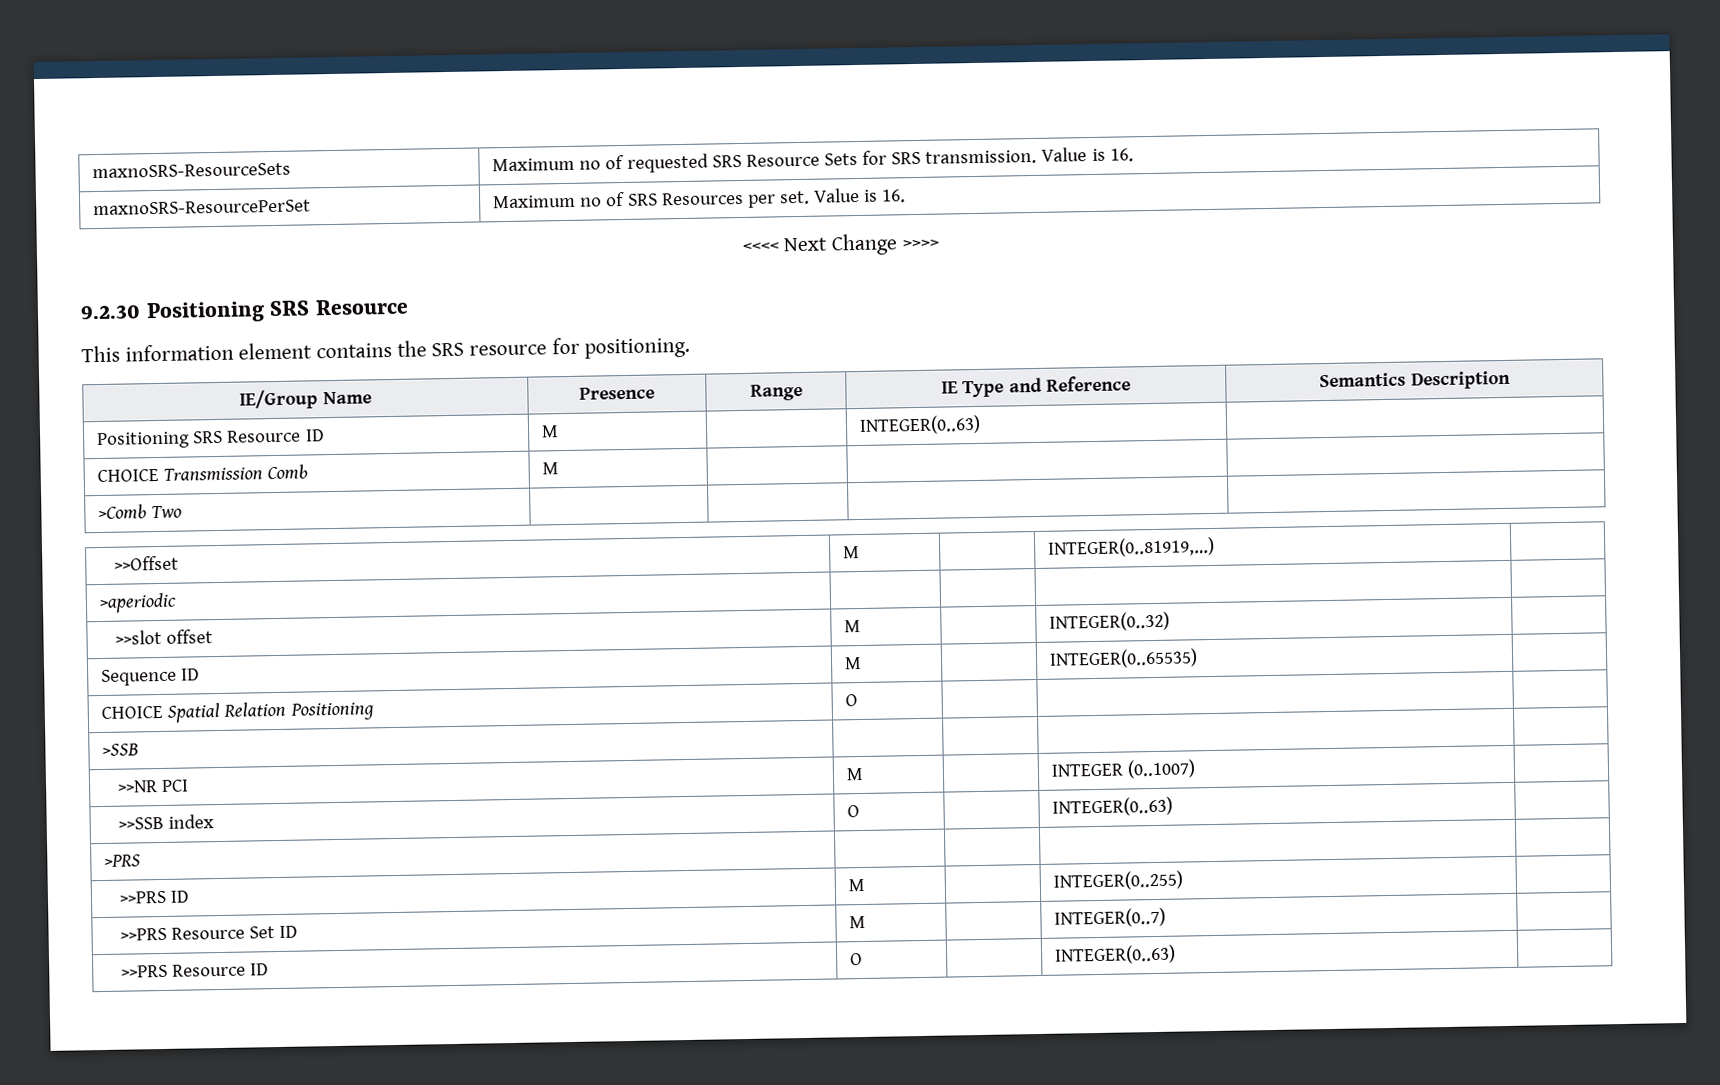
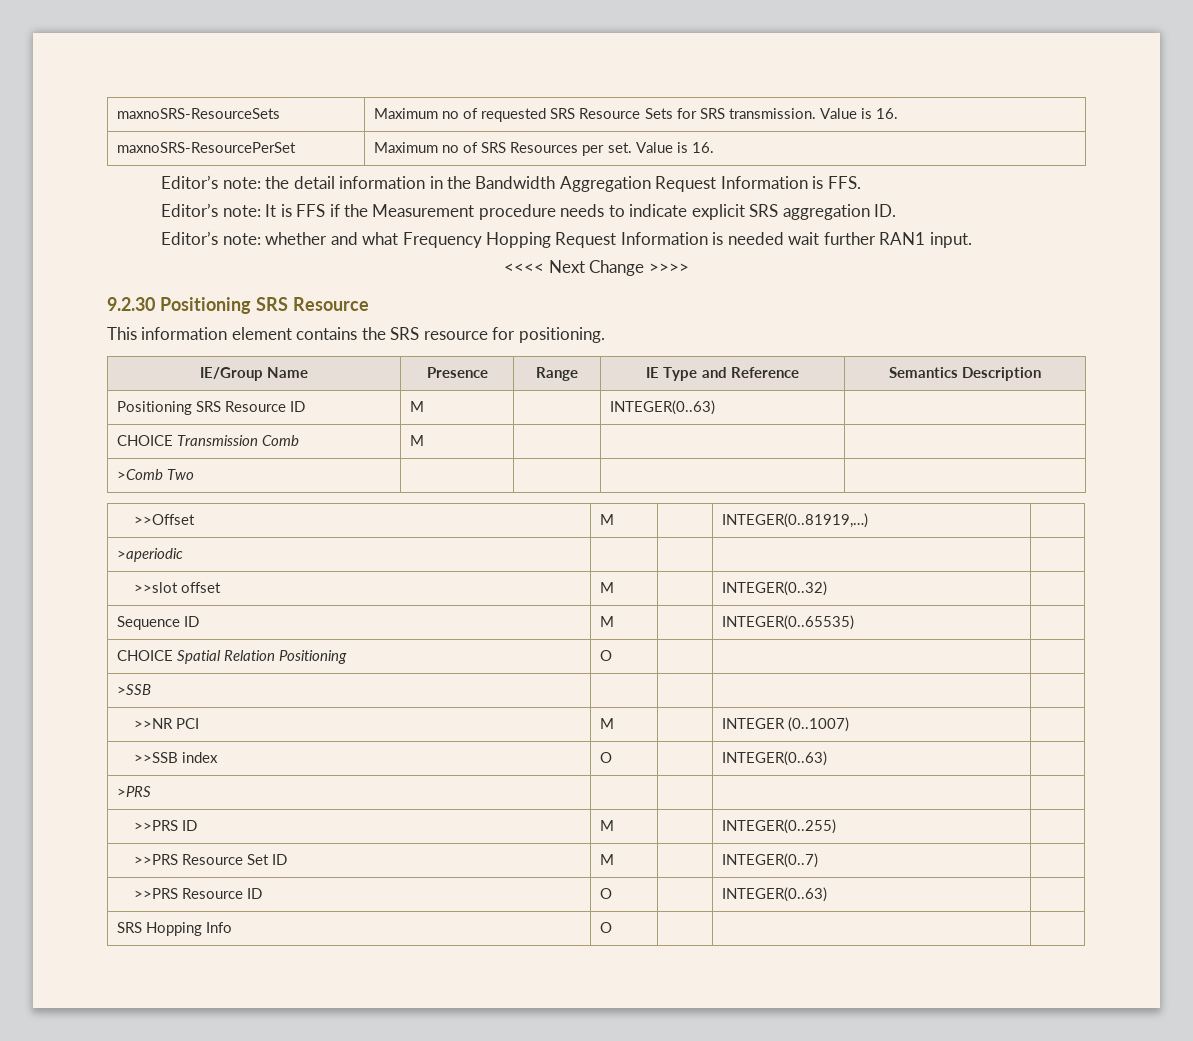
+ Editor’s note: the detail information in the Bandwidth Aggregation Request Information is FFS.
+ Editor’s note: It is FFS if the Measurement procedure needs to indicate explicit SRS aggregation ID.
+ Editor’s note: whether and what Frequency Hopping Request Information is needed wait further RAN1 input.
+ SRS Hopping Info | O | | |

